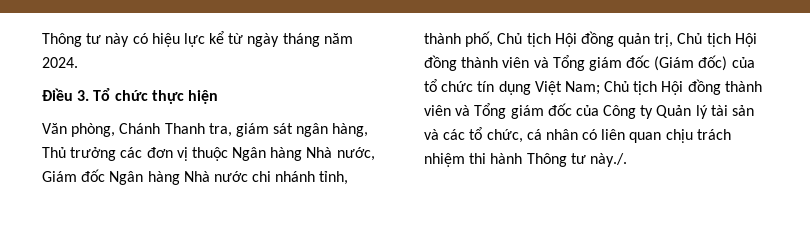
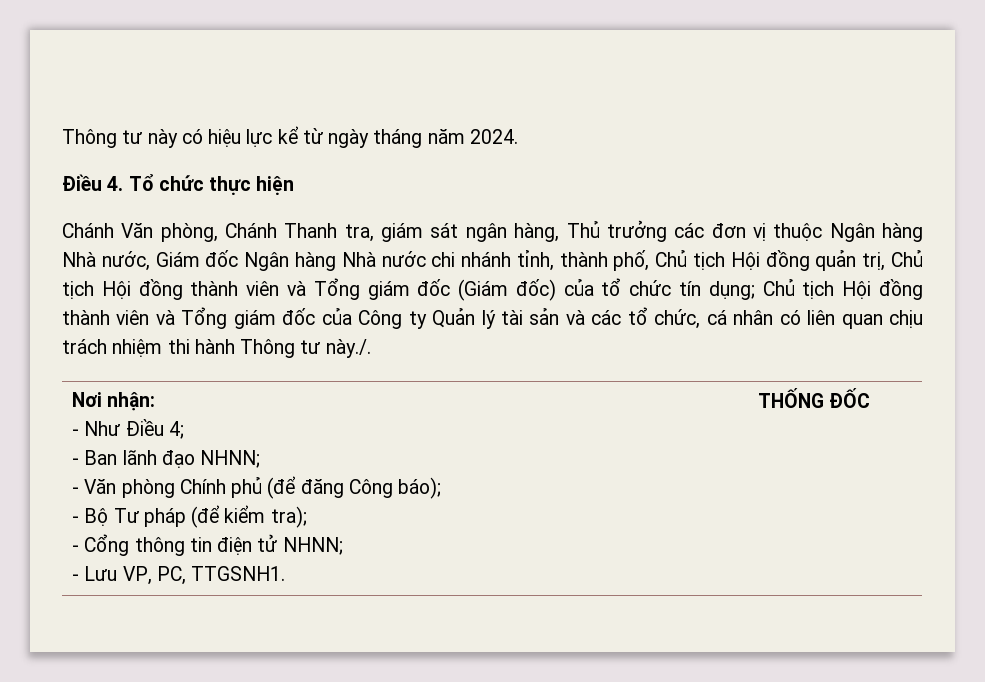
- Điều 3. Tổ chức thực hiện
+ Điều 4. Tổ chức thực hiện
- Văn phòng, Chánh Thanh tra, giám sát ngân hàng, Thủ trưởng các đơn vị thuộc Ngân hàng Nhà nước, Giám đốc Ngân hàng Nhà nước chi nhánh tỉnh, thành phố, Chủ tịch Hội đồng quản trị, Chủ tịch Hội đồng thành viên và Tổng giám đốc (Giám đốc) của tổ chức tín dụng Việt Nam;
+ Chánh Văn phòng, Chánh Thanh tra, giám sát ngân hàng, Thủ trưởng các đơn vị thuộc Ngân hàng Nhà nước, Giám đốc Ngân hàng Nhà nước chi nhánh tỉnh, thành phố, Chủ tịch Hội đồng quản trị, Chủ tịch Hội đồng thành viên và Tổng giám đốc (Giám đốc) của tổ chức tín dụng;
+ Nơi nhận:
+ - Như Điều 4;
+ - Ban lãnh đạo NHNN;
+ - Văn phòng Chính phủ (để đăng Công báo);
+ - Bộ Tư pháp (để kiểm tra);
+ - Cổng thông tin điện tử NHNN;
+ - Lưu VP, PC, TTGSNH1. | THỐNG ĐỐC

